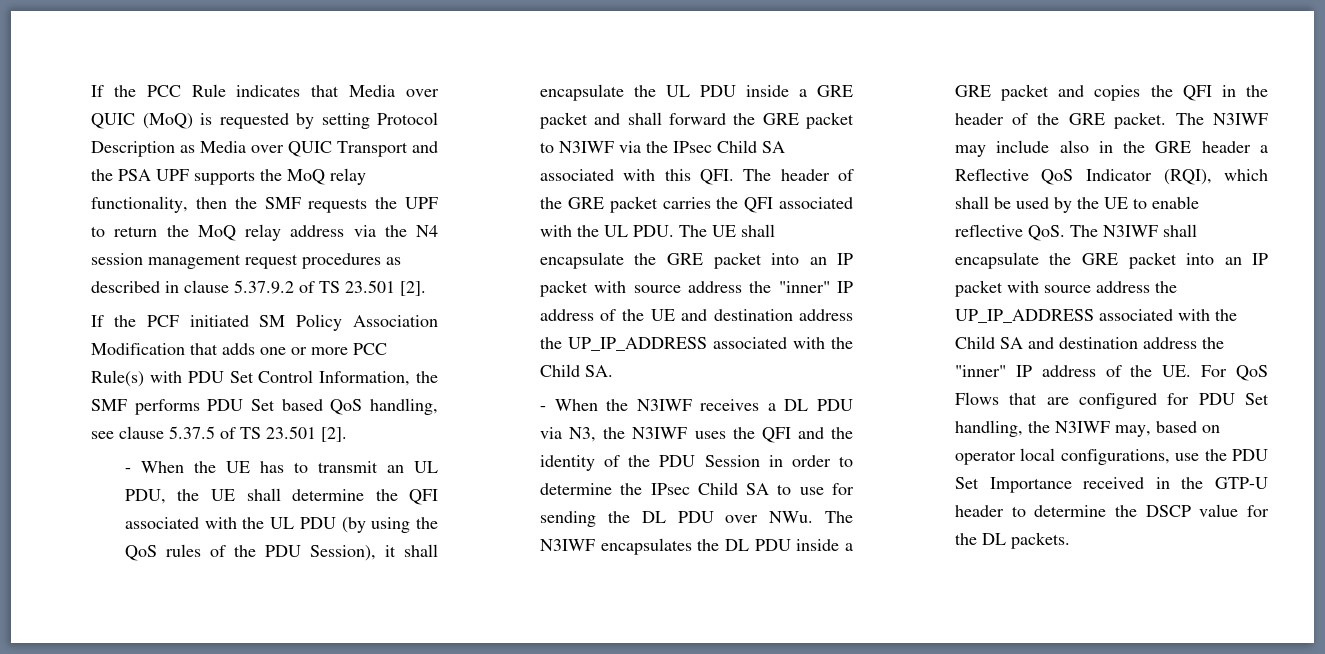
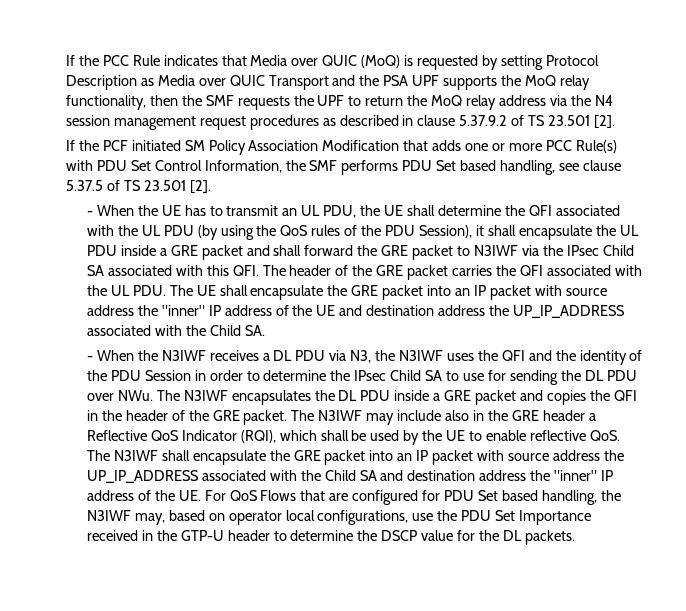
- If the PCF initiated SM Policy Association Modification that adds one or more PCC Rule(s) with PDU Set Control Information, the SMF performs PDU Set based QoS handling, see clause 5.37.5 of TS 23.501 [2].
+ If the PCF initiated SM Policy Association Modification that adds one or more PCC Rule(s) with PDU Set Control Information, the SMF performs PDU Set based handling, see clause 5.37.5 of TS 23.501 [2].
- The N3IWF may include also in the GRE header a Reflective QoS Indicator (RQI), which shall be used by the UE to enable reflective QoS. The N3IWF shall encapsulate the GRE packet into an IP packet with source address the UP_IP_ADDRESS associated with the Child SA and destination address the "inner" IP address of the UE. For QoS Flows that are configured for PDU Set handling, the N3IWF may, based on operator local configurations, use the PDU Set Importance received in the GTP-U header to determine the DSCP value for the DL packets.
+ The N3IWF may include also in the GRE header a Reflective QoS Indicator (RQI), which shall be used by the UE to enable reflective QoS. The N3IWF shall encapsulate the GRE packet into an IP packet with source address the UP_IP_ADDRESS associated with the Child SA and destination address the "inner" IP address of the UE. For QoS Flows that are configured for PDU Set based handling, the N3IWF may, based on operator local configurations, use the PDU Set Importance received in the GTP-U header to determine the DSCP value for the DL packets.

